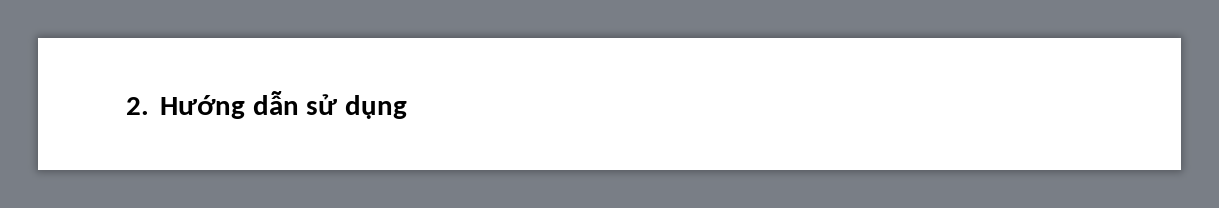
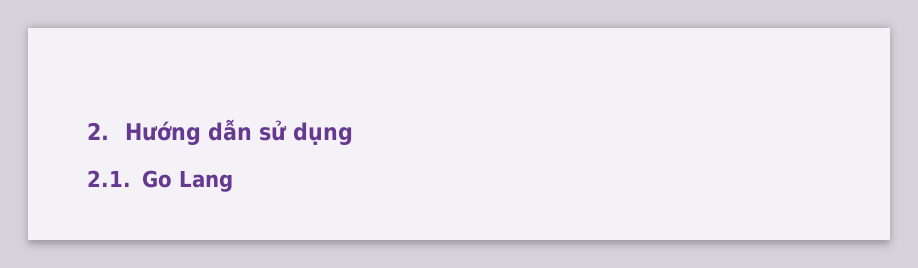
+ 2.1. Go Lang

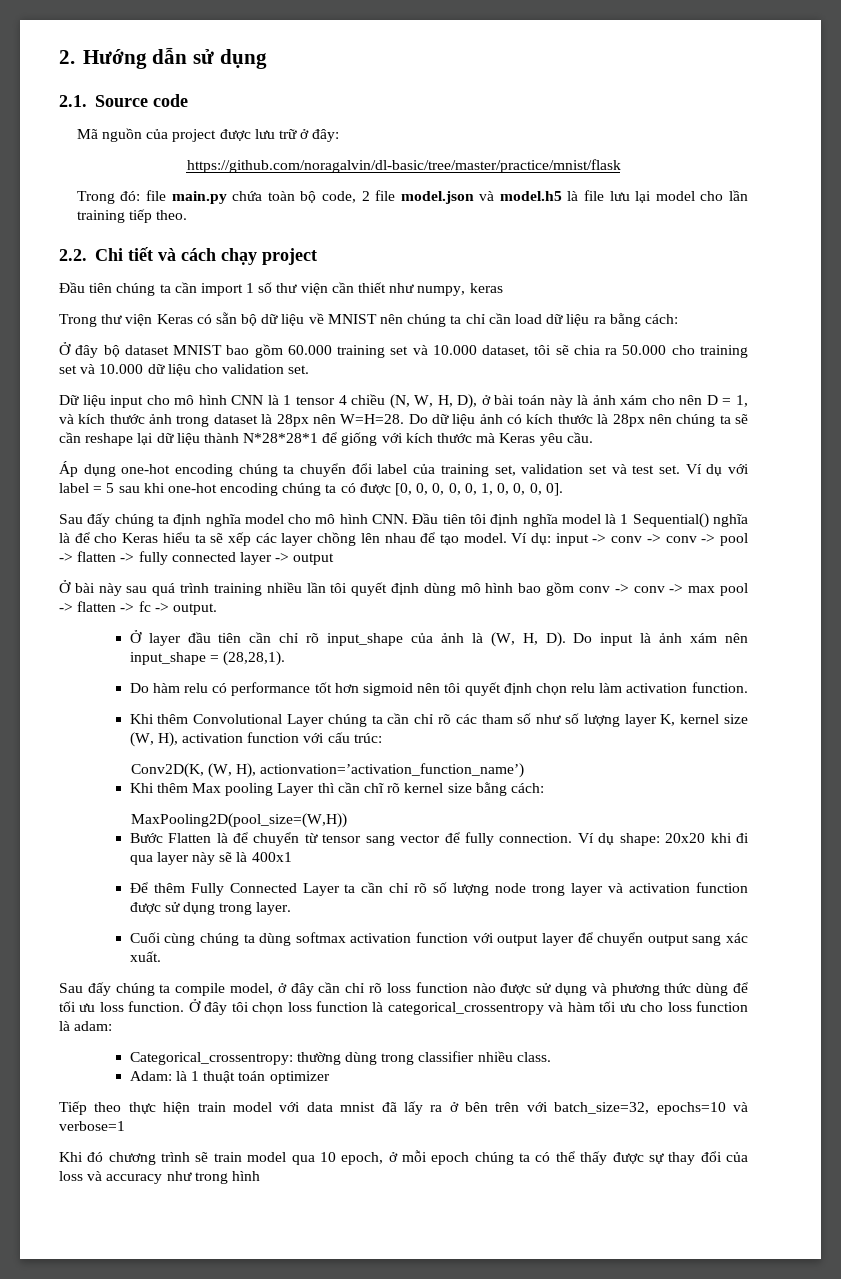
- 2.1. Go Lang
+ 2.1. Source code
+ Mã nguồn của project được lưu trữ ở đây:
+ https://github.com/noragalvin/dl-basic/tree/master/practice/mnist/flask
+ Trong đó: file main.py chứa toàn bộ code, 2 file model.json và model.h5 là file lưu lại model cho lần training tiếp theo.
+ 2.2. Chi tiết và cách chạy project
+ Đầu tiên chúng ta cần import 1 số thư viện cần thiết như numpy, keras
+ Trong thư viện Keras có sẵn bộ dữ liệu về MNIST nên chúng ta chỉ cần load dữ liệu ra bằng cách:
+ Ở đây bộ dataset MNIST bao gồm 60.000 training set và 10.000 dataset, tôi sẽ chia ra 50.000 cho training set và 10.000 dữ liệu cho validation set.
+ Dữ liệu input cho mô hình CNN là 1 tensor 4 chiều (N, W, H, D), ở bài toán này là ảnh xám cho nên D = 1, và kích thước ảnh trong dataset là 28px nên W=H=28. Do dữ liệu ảnh có kích thước là 28px nên chúng ta sẽ cần reshape lại dữ liệu thành N*28*28*1 để giống với kích thước mà Keras yêu cầu.
+ Áp dụng one-hot encoding chúng ta chuyển đổi label của training set, validation set và test set. Ví dụ với label = 5 sau khi one-hot encoding chúng ta có được [0, 0, 0, 0, 0, 1, 0, 0, 0, 0].
+ Sau đấy chúng ta định nghĩa model cho mô hình CNN. Đầu tiên tôi định nghĩa model là 1 Sequential() nghĩa là để cho Keras hiểu ta sẽ xếp các layer chồng lên nhau để tạo model. Ví dụ: input -> conv -> conv -> pool -> flatten -> fully connected layer -> output
+ Ở bài này sau quá trình training nhiều lần tôi quyết định dùng mô hình bao gồm conv -> conv -> max pool -> flatten -> fc -> output.
+ Ở layer đầu tiên cần chỉ rõ input_shape của ảnh là (W, H, D). Do input là ảnh xám nên input_shape = (28,28,1).
+ Do hàm relu có performance tốt hơn sigmoid nên tôi quyết định chọn relu làm activation function.
+ Khi thêm Convolutional Layer chúng ta cần chỉ rõ các tham số như số lượng layer K, kernel size (W, H), activation function với cấu trúc:
+ Conv2D(K, (W, H), actionvation=’activation_function_name’)
+ Khi thêm Max pooling Layer thì cần chĩ rõ kernel size bằng cách:
+ MaxPooling2D(pool_size=(W,H))
+ Bước Flatten là để chuyển từ tensor sang vector để fully connection. Ví dụ shape: 20x20 khi đi qua layer này sẽ là 400x1
+ Để thêm Fully Connected Layer ta cần chỉ rõ số lượng node trong layer và activation function được sử dụng trong layer.
+ Cuối cùng chúng ta dùng softmax activation function với output layer để chuyển output sang xác xuất.
+ Sau đấy chúng ta compile model, ở đây cần chỉ rõ loss function nào được sử dụng và phương thức dùng để tối ưu loss function. Ở đây tôi chọn loss function là categorical_crossentropy và hàm tối ưu cho loss function là adam:
+ Categorical_crossentropy: thường dùng trong classifier nhiều class.
+ Adam: là 1 thuật toán optimizer
+ Tiếp theo thực hiện train model với data mnist đã lấy ra ở bên trên với batch_size=32, epochs=10 và verbose=1
+ Khi đó chương trình sẽ train model qua 10 epoch, ở mỗi epoch chúng ta có thể thấy được sự thay đổi của loss và accuracy như trong hình

